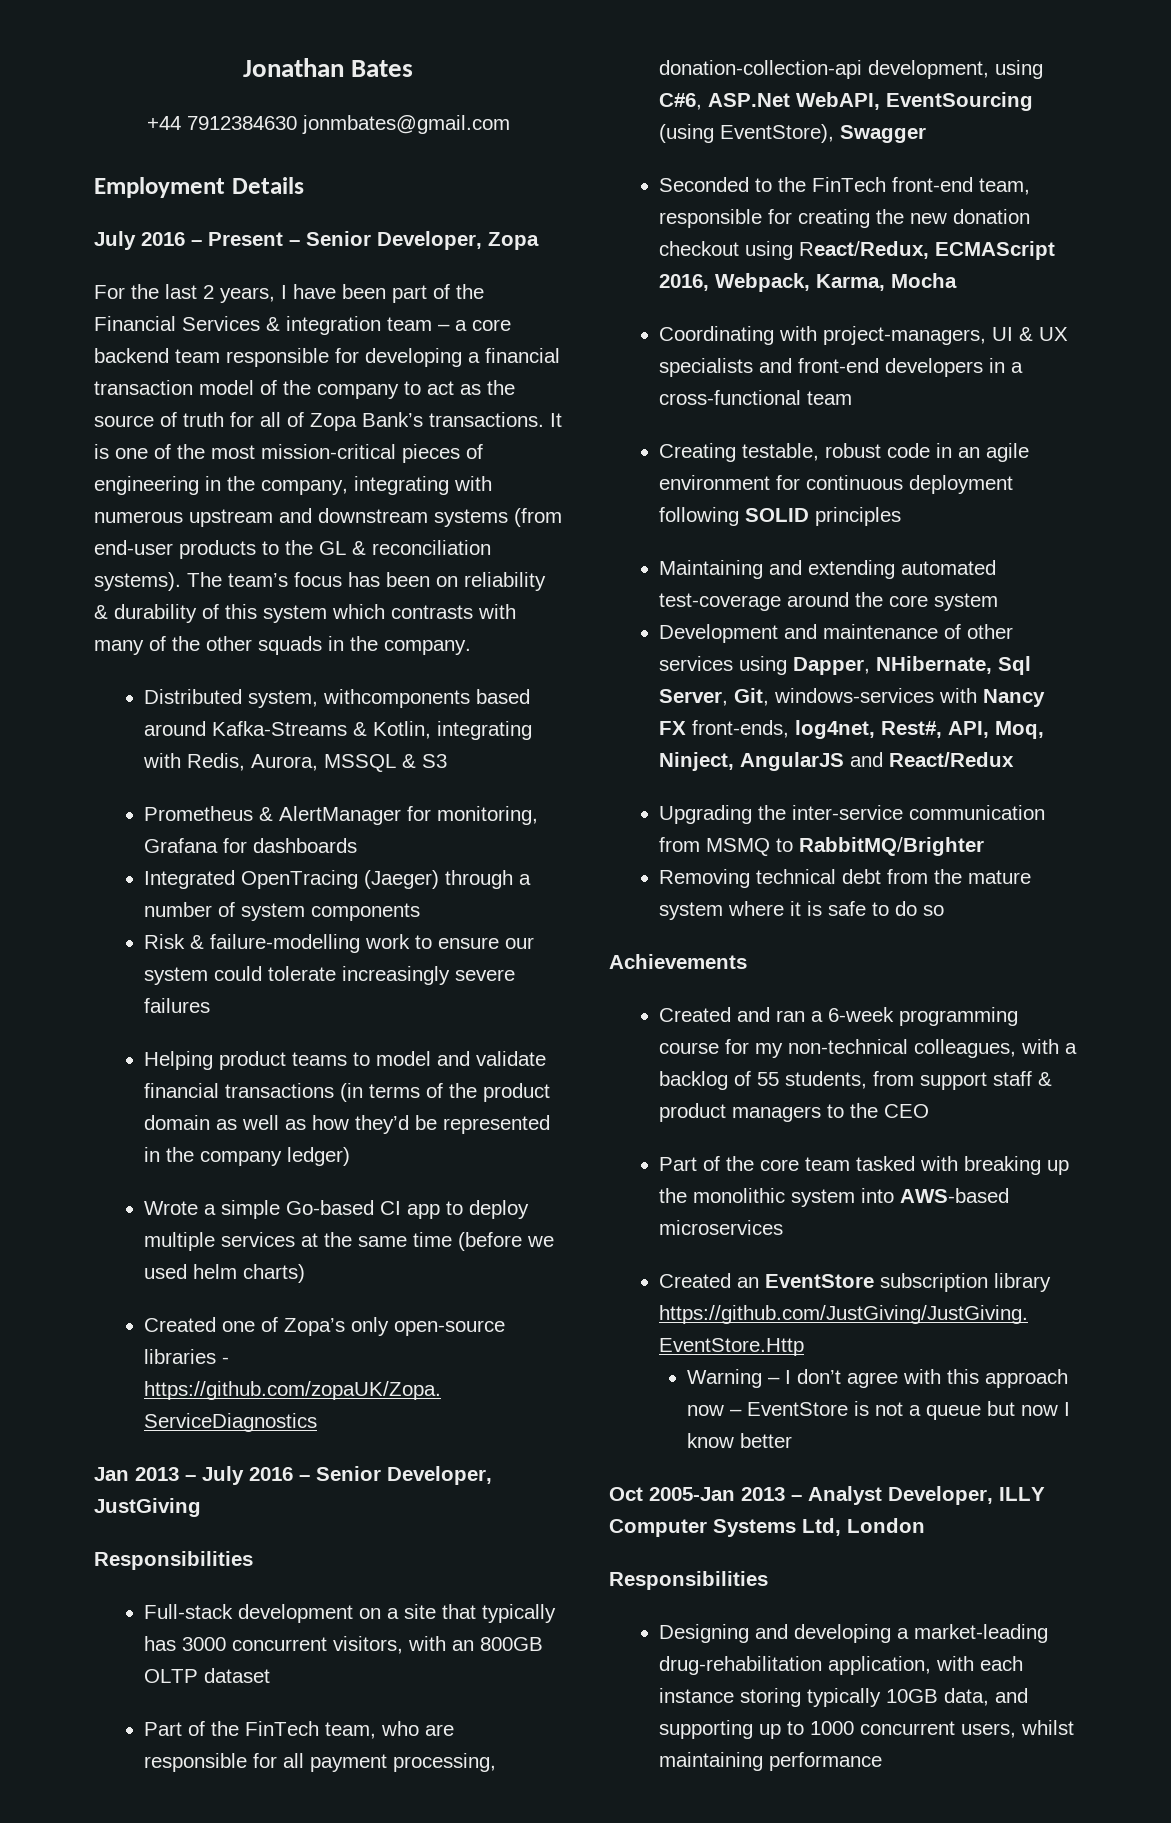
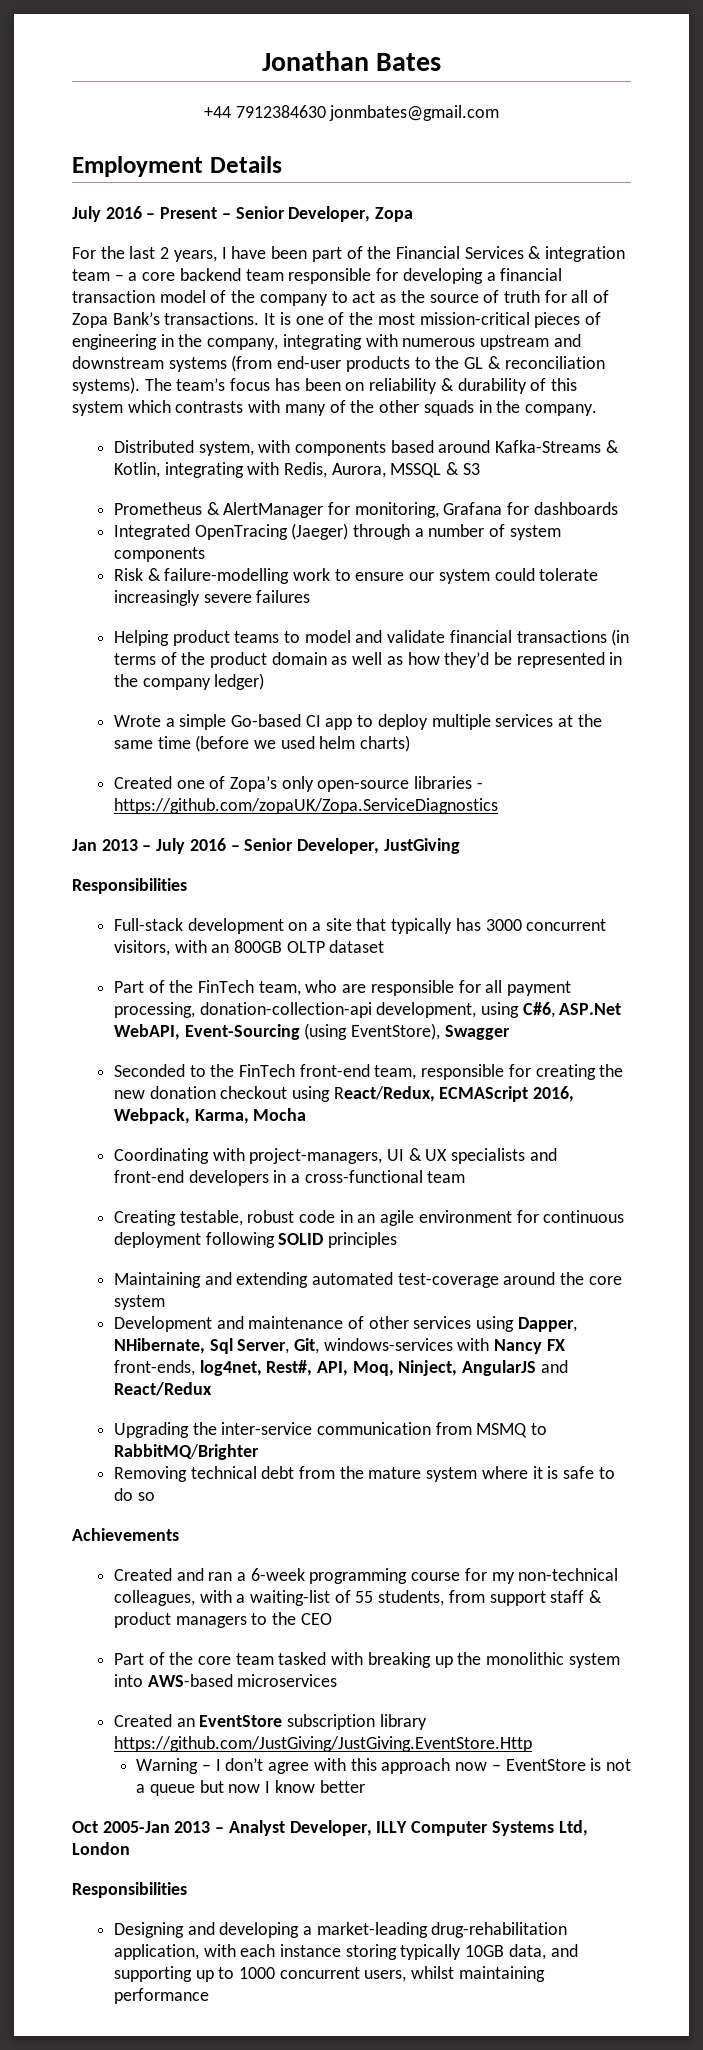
- Distributed system, withcomponents based around Kafka-Streams & Kotlin, integrating with Redis, Aurora, MSSQL & S3
+ Distributed system, with components based around Kafka-Streams & Kotlin, integrating with Redis, Aurora, MSSQL & S3
- Part of the FinTech team, who are responsible for all payment processing, donation-collection-api development, using C#6, ASP.Net WebAPI, EventSourcing (using EventStore), Swagger
+ Part of the FinTech team, who are responsible for all payment processing, donation-collection-api development, using C#6, ASP.Net WebAPI, Event-Sourcing (using EventStore), Swagger
- Created and ran a 6-week programming course for my non-technical colleagues, with a backlog of 55 students, from support staff & product managers to the CEO
+ Created and ran a 6-week programming course for my non-technical colleagues, with a waiting-list of 55 students, from support staff & product managers to the CEO

